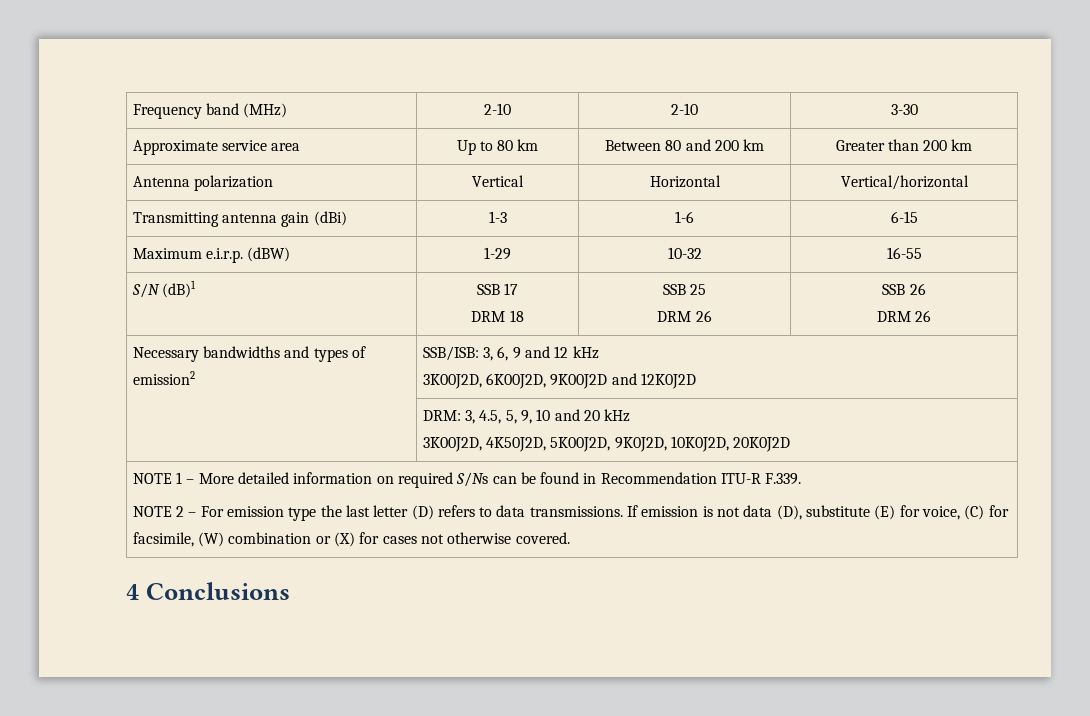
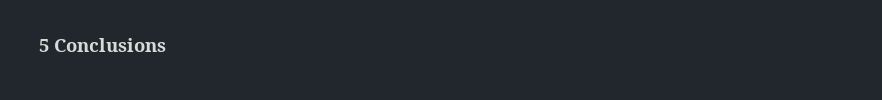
- Frequency band (MHz) | 2-10 | 2-10 | 3-30
- Approximate service area | Up to 80 km | Between 80 and 200 km | Greater than 200 km
- Antenna polarization | Vertical | Horizontal | Vertical/horizontal
- Transmitting antenna gain (dBi) | 1-3 | 1-6 | 6-15
- Maximum e.i.r.p. (dBW) | 1-29 | 10-32 | 16-55
- S/N (dB)1 | SSB 17
- DRM 18 | SSB 25
- DRM 26 | SSB 26
- DRM 26
- Necessary bandwidths and types of emission2 | SSB/ISB: 3, 6, 9 and 12 kHz
- 3K00J2D, 6K00J2D, 9K00J2D and 12K0J2D
- | DRM: 3, 4.5, 5, 9, 10 and 20 kHz
- 3K00J2D, 4K50J2D, 5K00J2D, 9K0J2D, 10K0J2D, 20K0J2D
- NOTE 1 – More detailed information on required S/Ns can be found in Recommendation ITU-R F.339.
- NOTE 2 – For emission type the last letter (D) refers to data transmissions. If emission is not data (D), substitute (E) for voice, (C) for facsimile, (W) combination or (X) for cases not otherwise covered.
- 4 Conclusions
+ 5 Conclusions

